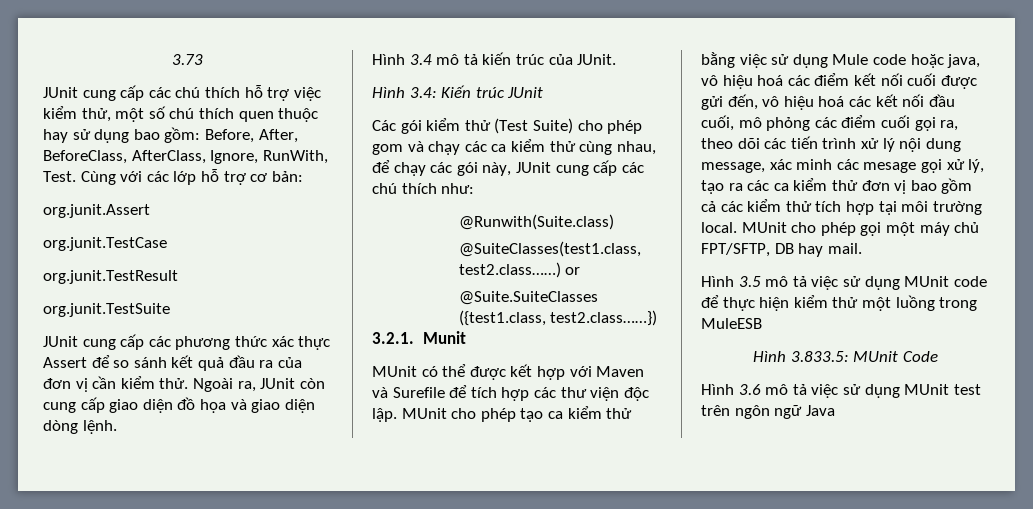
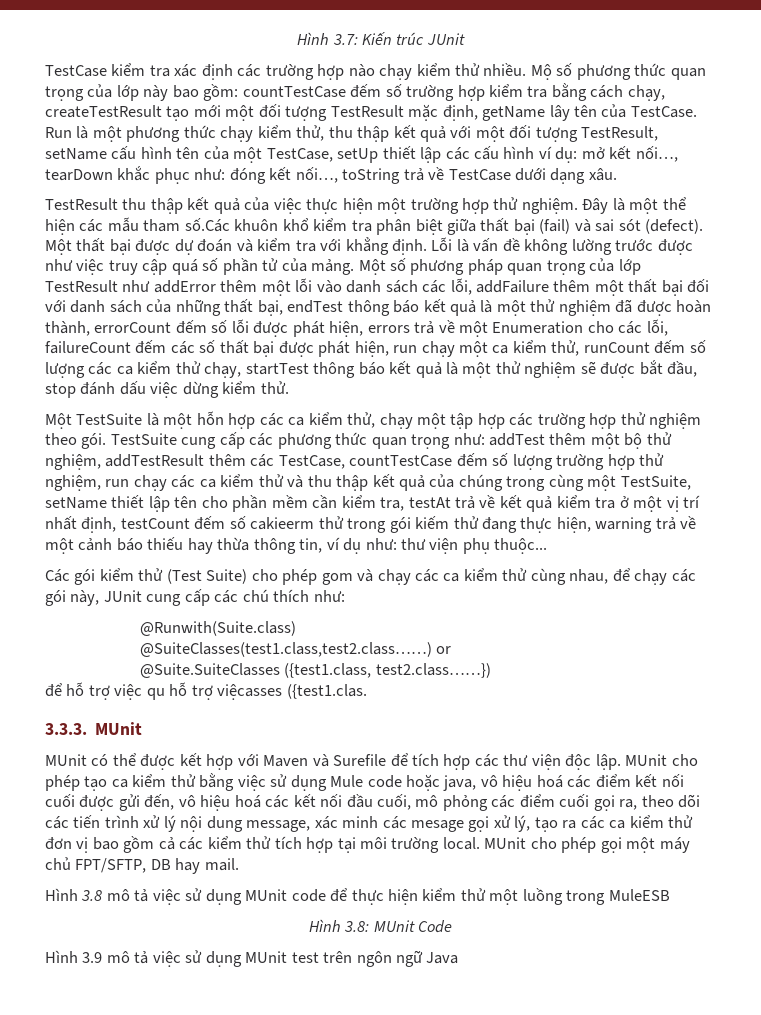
- 3.73
- JUnit cung cấp các chú thích hỗ trợ việc kiểm thử, một số chú thích quen thuộc hay sử dụng bao gồm: Before, After, BeforeClass, AfterClass, Ignore, RunWith, Test. Cùng với các lớp hỗ trợ cơ bản:
- org.junit.Assert
- org.junit.TestCase
- org.junit.TestResult
- org.junit.TestSuite
- JUnit cung cấp các phương thức xác thực Assert để so sánh kết quả đầu ra của đơn vị cần kiểm thử. Ngoài ra, JUnit còn cung cấp giao diện đồ họa và giao diện dòng lệnh.
- Hình 3.4 mô tả kiến trúc của JUnit.
- Hình 3.4: Kiến trúc JUnit
+ Hình 3.7: Kiến trúc JUnit
+ TestCase kiểm tra xác định các trường hợp nào chạy kiểm thử nhiều. Mộ số phương thức quan trọng của lớp này bao gồm: countTestCase đếm số trường hợp kiểm tra bằng cách chạy, createTestResult tạo mới một đối tượng TestResult mặc định, getName lây tên của TestCase. Run là một phương thức chạy kiểm thử, thu thập kết quả với một đối tượng TestResult, setName cấu hình tên của một TestCase, setUp thiết lập các cấu hình ví dụ: mở kết nối…, tearDown khắc phục như: đóng kết nối…, toString trả về TestCase dưới dạng xâu.
+ TestResult thu thập kết quả của việc thực hiện một trường hợp thử nghiệm. Đây là một thể hiện các mẫu tham số.Các khuôn khổ kiểm tra phân biệt giữa thất bại (fail) và sai sót (defect). Một thất bại được dự đoán và kiểm tra với khẳng định. Lỗi là vấn đề không lường trước được như việc truy cập quá số phần tử của mảng. Một số phương pháp quan trọng của lớp TestResult như addError thêm một lỗi vào danh sách các lỗi, addFailure thêm một thất bại đối với danh sách của những thất bại, endTest thông báo kết quả là một thử nghiệm đã được hoàn thành, errorCount đếm số lỗi được phát hiện, errors trả về một Enumeration cho các lỗi, failureCount đếm các số thất bại được phát hiện, run chạy một ca kiểm thử, runCount đếm số lượng các ca kiểm thử chạy, startTest thông báo kết quả là một thử nghiệm sẽ được bắt đầu, stop đánh dấu việc dừng kiểm thử.
+ Một TestSuite là một hỗn hợp các ca kiểm thử, chạy một tập hợp các trường hợp thử nghiệm theo gói. TestSuite cung cấp các phương thức quan trọng như: addTest thêm một bộ thử nghiệm, addTestResult thêm các TestCase, countTestCase đếm số lượng trường hợp thử nghiệm, run chạy các ca kiểm thử và thu thập kết quả của chúng trong cùng một TestSuite, setName thiết lập tên cho phần mềm cần kiểm tra, testAt trả về kết quả kiểm tra ở một vị trí nhất định, testCount đếm số cakieerm thử trong gói kiếm thử đang thực hiện, warning trả về một cảnh báo thiếu hay thừa thông tin, ví dụ như: thư viện phụ thuộc...
- 3.2.1. Munit
+ để hỗ trợ việc qu hỗ trợ việcasses ({test1.clas.
+ 3.3.3. MUnit
- Hình 3.5 mô tả việc sử dụng MUnit code để thực hiện kiểm thử một luồng trong MuleESB
+ Hình 3.8 mô tả việc sử dụng MUnit code để thực hiện kiểm thử một luồng trong MuleESB
- Hình 3.833.5: MUnit Code
+ Hình 3.8: MUnit Code
- Hình 3.6 mô tả việc sử dụng MUnit test trên ngôn ngữ Java
+ Hình 3.9 mô tả việc sử dụng MUnit test trên ngôn ngữ Java

